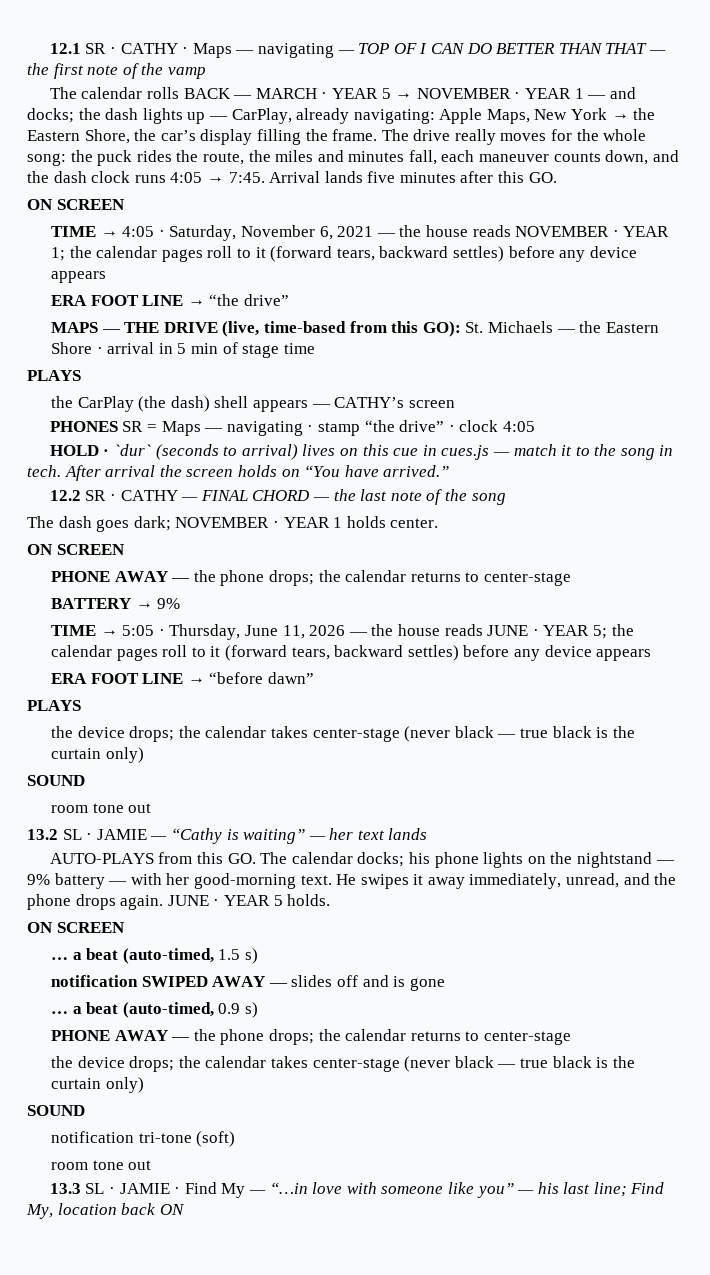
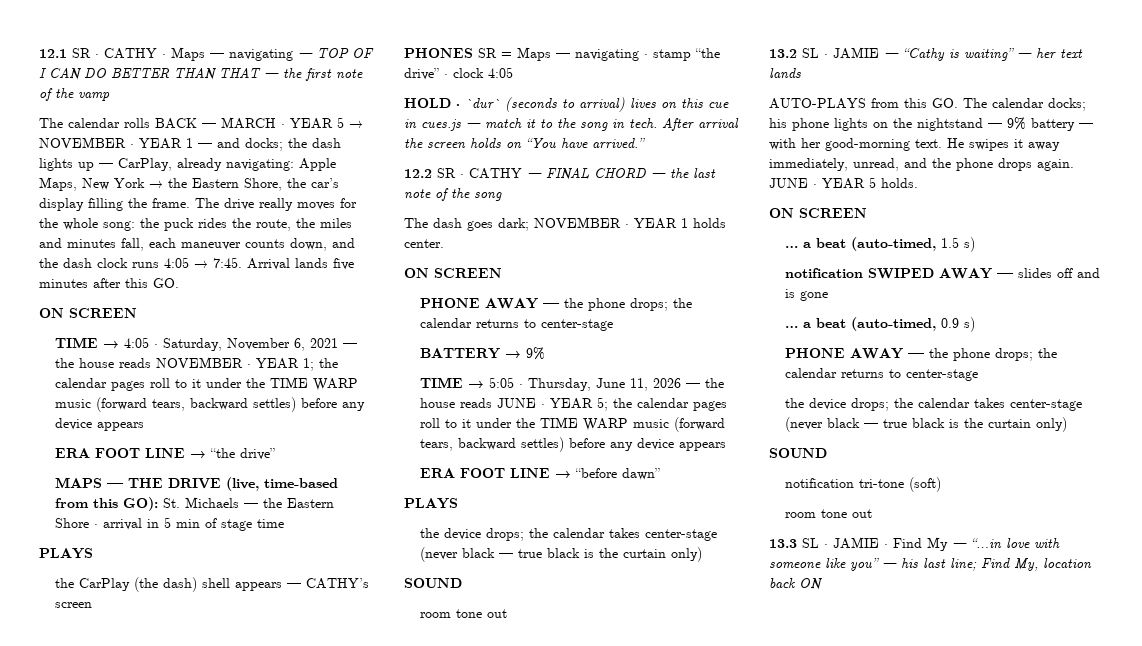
- TIME → 4:05 · Saturday, November 6, 2021 — the house reads NOVEMBER · YEAR 1; the calendar pages roll to it (forward tears, backward settles) before any device appears
+ TIME → 4:05 · Saturday, November 6, 2021 — the house reads NOVEMBER · YEAR 1; the calendar pages roll to it under the TIME WARP music (forward tears, backward settles) before any device appears
- TIME → 5:05 · Thursday, June 11, 2026 — the house reads JUNE · YEAR 5; the calendar pages roll to it (forward tears, backward settles) before any device appears
+ TIME → 5:05 · Thursday, June 11, 2026 — the house reads JUNE · YEAR 5; the calendar pages roll to it under the TIME WARP music (forward tears, backward settles) before any device appears

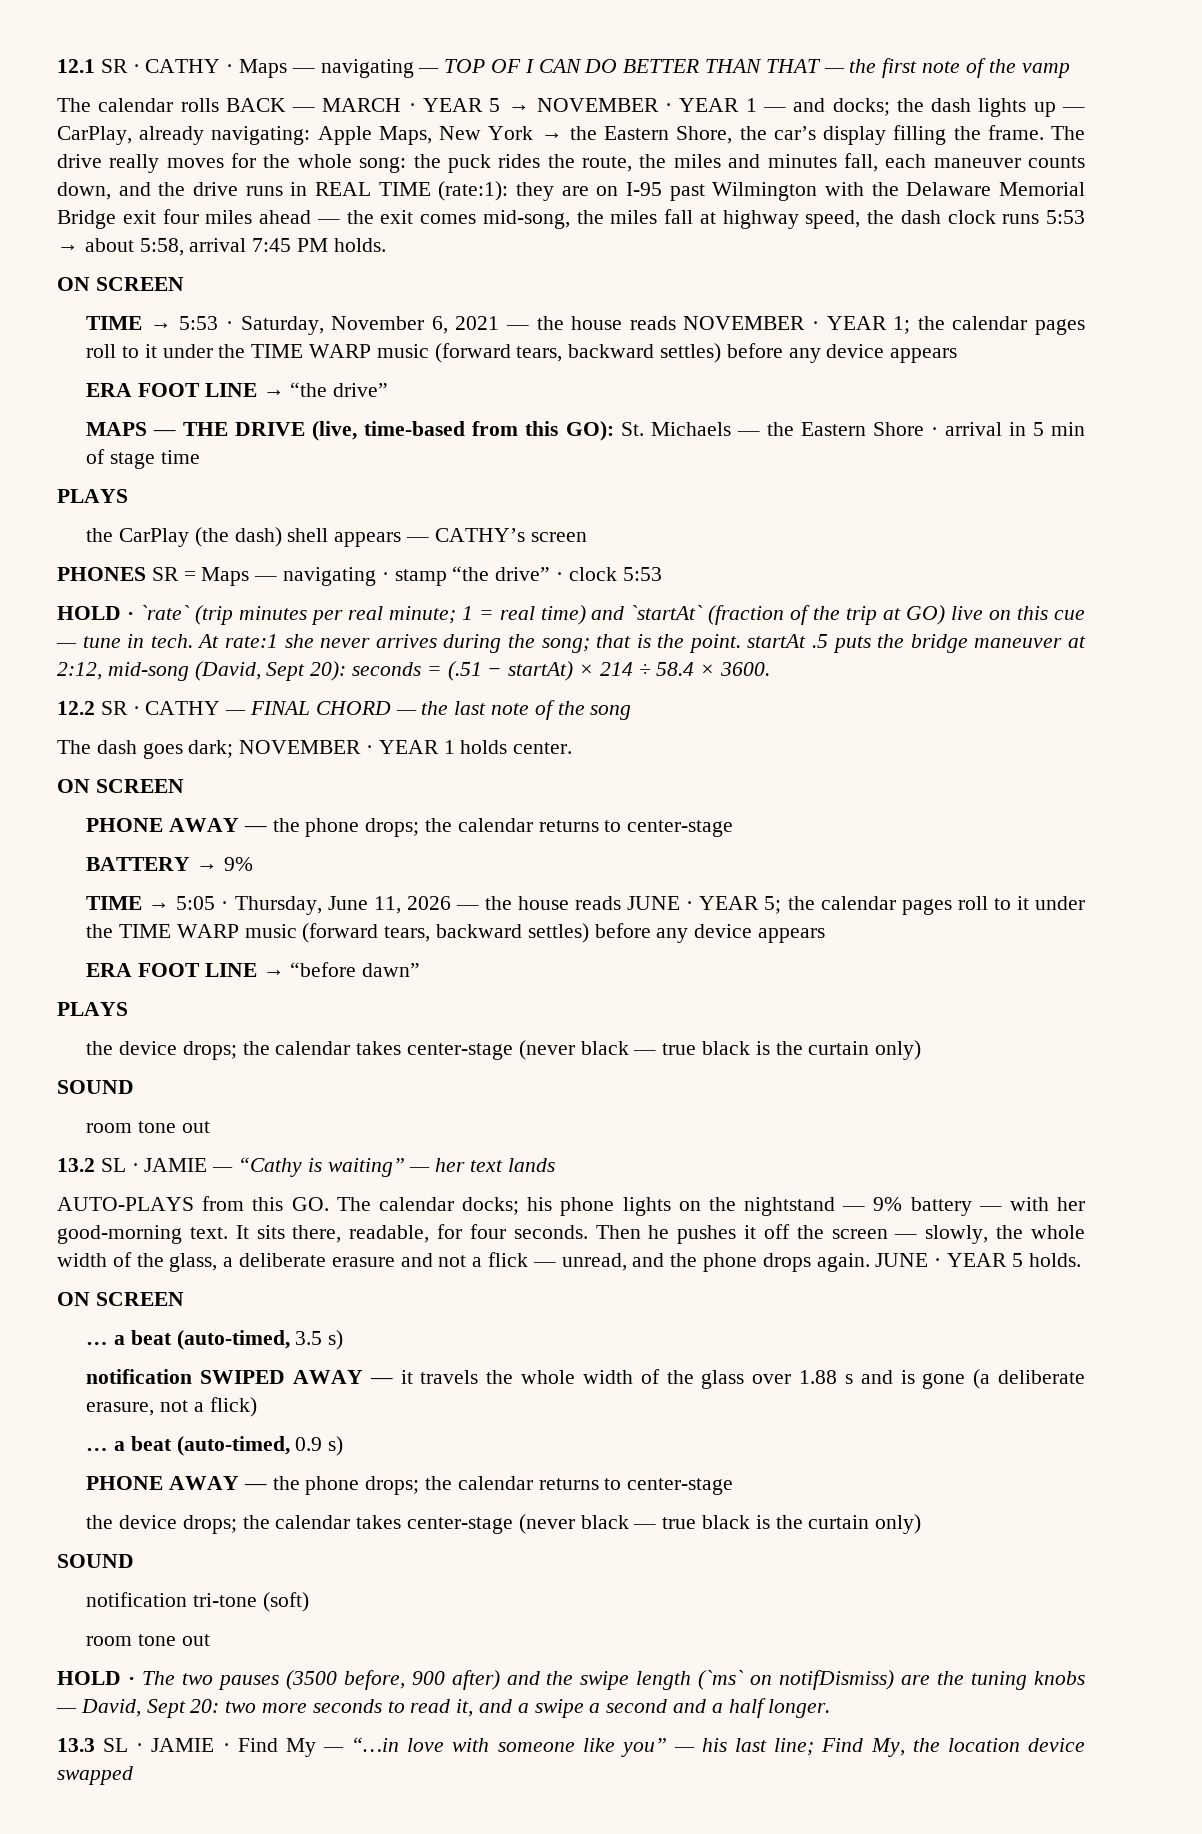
- The drive really moves for the whole song: the puck rides the route, the miles and minutes fall, each maneuver counts down, and the dash clock runs 4:05 → 7:45. Arrival lands five minutes after this GO.
+ The drive really moves for the whole song: the puck rides the route, the miles and minutes fall, each maneuver counts down, and the drive runs in REAL TIME (rate:1): they are on I-95 past Wilmington with the Delaware Memorial Bridge exit four miles ahead — the exit comes mid-song, the miles fall at highway speed, the dash clock runs 5:53 → about 5:58, arrival 7:45 PM holds.
- TIME → 4:05 · Saturday, November 6, 2021 — the house reads NOVEMBER · YEAR 1; the calendar pages roll to it under the TIME WARP music (forward tears, backward settles) before any device appears
+ TIME → 5:53 · Saturday, November 6, 2021 — the house reads NOVEMBER · YEAR 1; the calendar pages roll to it under the TIME WARP music (forward tears, backward settles) before any device appears
- PHONES SR = Maps — navigating · stamp “the drive” · clock 4:05
- HOLD · `dur` (seconds to arrival) lives on this cue in cues.js — match it to the song in tech. After arrival the screen holds on “You have arrived.”
+ PHONES SR = Maps — navigating · stamp “the drive” · clock 5:53
+ HOLD · `rate` (trip minutes per real minute; 1 = real time) and `startAt` (fraction of the trip at GO) live on this cue — tune in tech. At rate:1 she never arrives during the song; that is the point. startAt .5 puts the bridge maneuver at 2:12, mid-song (David, Sept 20): seconds = (.51 − startAt) × 214 ÷ 58.4 × 3600.
- He swipes it away immediately, unread, and the phone drops again.
+ It sits there, readable, for four seconds. Then he pushes it off the screen — slowly, the whole width of the glass, a deliberate erasure and not a flick — unread, and the phone drops again.
- … a beat (auto-timed, 1.5 s)
+ … a beat (auto-timed, 3.5 s)
- notification SWIPED AWAY — slides off and is gone
+ notification SWIPED AWAY — it travels the whole width of the glass over 1.88 s and is gone (a deliberate erasure, not a flick)
+ HOLD · The two pauses (3500 before, 900 after) and the swipe length (`ms` on notifDismiss) are the tuning knobs — David, Sept 20: two more seconds to read it, and a swipe a second and a half longer.
- 13.3 SL · JAMIE · Find My — “…in love with someone like you” — his last line; Find My, location back ON
+ 13.3 SL · JAMIE · Find My — “…in love with someone like you” — his last line; Find My, the location device swapped

